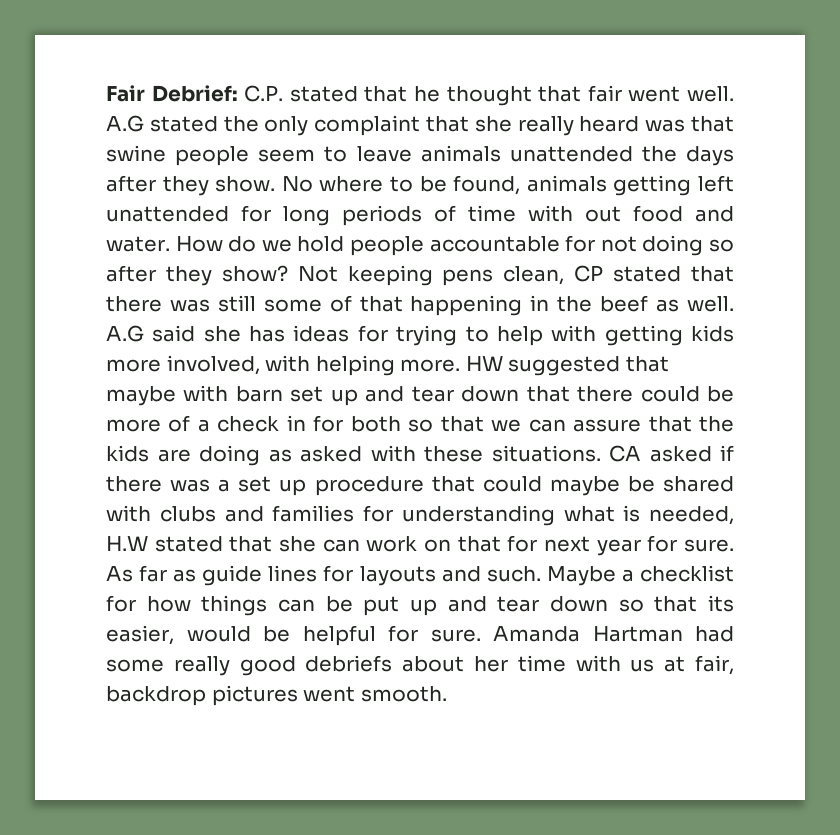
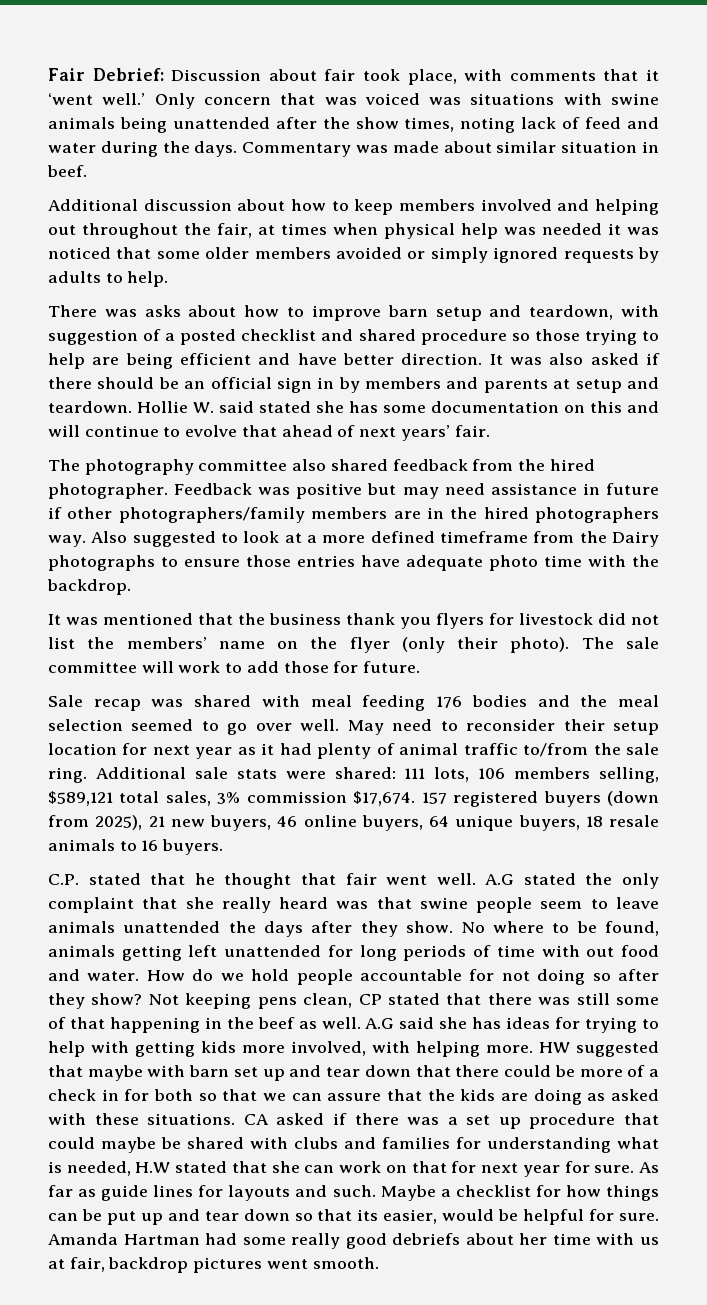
- Fair Debrief: C.P. stated that he thought that fair went well.
+ Fair Debrief: Discussion about fair took place, with comments that it ‘went well.’ Only concern that was voiced was situations with swine animals being unattended after the show times, noting lack of feed and water during the days. Commentary was made about similar situation in beef.
+ Additional discussion about how to keep members involved and helping out throughout the fair, at times when physical help was needed it was noticed that some older members avoided or simply ignored requests by adults to help.
+ There was asks about how to improve barn setup and teardown, with suggestion of a posted checklist and shared procedure so those trying to help are being efficient and have better direction. It was also asked if there should be an official sign in by members and parents at setup and teardown. Hollie W. said stated she has some documentation on this and will continue to evolve that ahead of next years’ fair.
+ The photography committee also shared feedback from the hired photographer. Feedback was positive but may need assistance in future if other photographers/family members are in the hired photographers way. Also suggested to look at a more defined timeframe from the Dairy photographs to ensure those entries have adequate photo time with the backdrop.
+ It was mentioned that the business thank you flyers for livestock did not list the members’ name on the flyer (only their photo). The sale committee will work to add those for future.
+ Sale recap was shared with meal feeding 176 bodies and the meal selection seemed to go over well. May need to reconsider their setup location for next year as it had plenty of animal traffic to/from the sale ring. Additional sale stats were shared: 111 lots, 106 members selling, $589,121 total sales, 3% commission $17,674. 157 registered buyers (down from 2025), 21 new buyers, 46 online buyers, 64 unique buyers, 18 resale animals to 16 buyers.
+ C.P. stated that he thought that fair went well.

